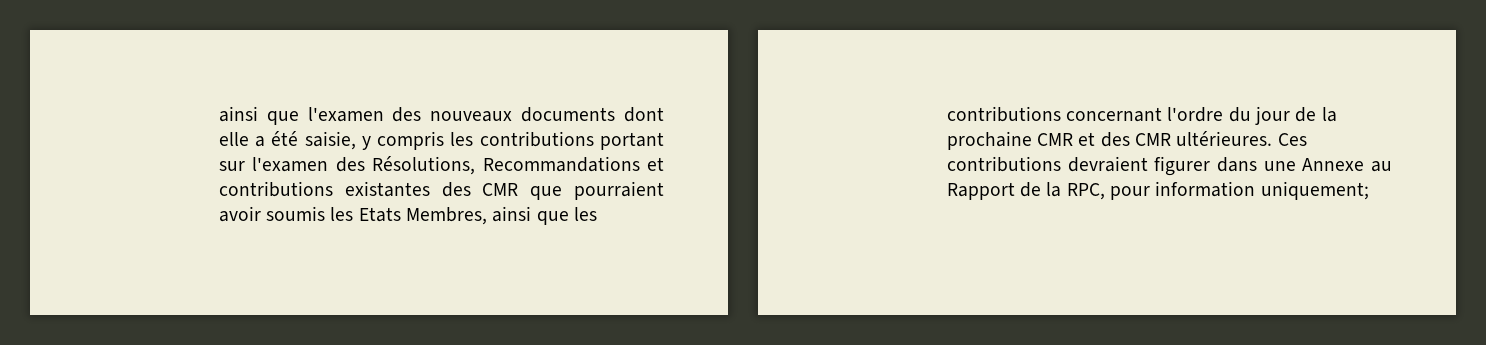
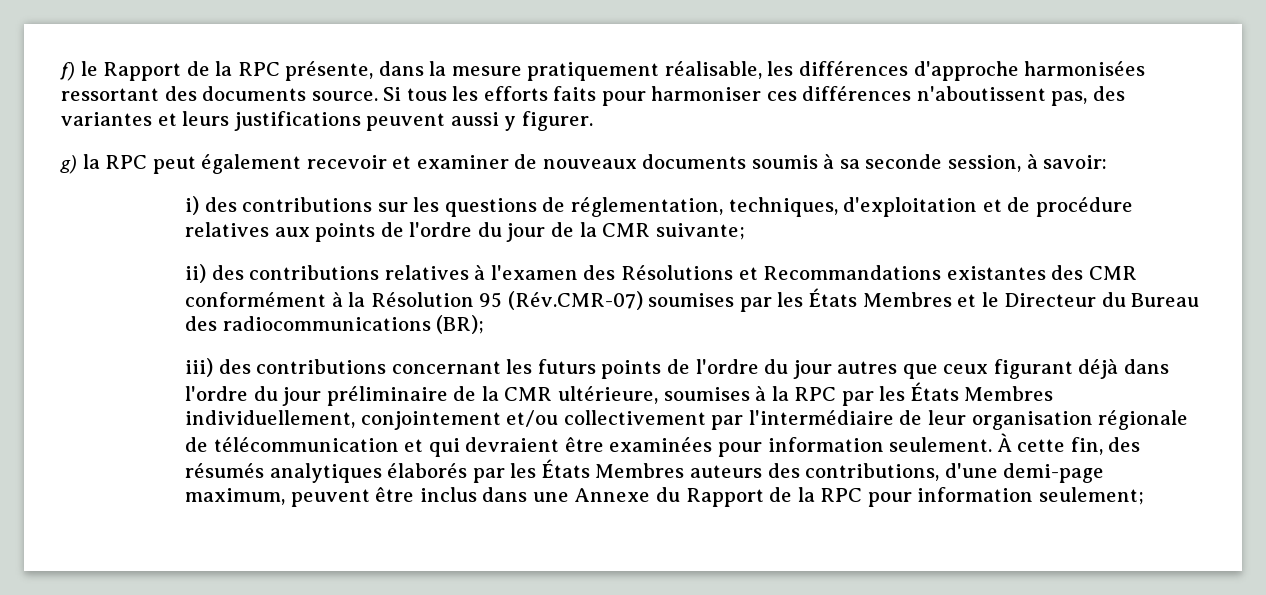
- ainsi que l'examen des nouveaux documents dont elle a été saisie, y compris les contributions portant sur l'examen des Résolutions, Recommandations et contributions existantes des CMR que pourraient avoir soumis les Etats Membres, ainsi que les contributions concernant l'ordre du jour de la prochaine CMR et des CMR ultérieures. Ces contributions devraient figurer dans une Annexe au Rapport de la RPC, pour information uniquement;
+ f) le Rapport de la RPC présente, dans la mesure pratiquement réalisable, les différences d'approche harmonisées ressortant des documents source. Si tous les efforts faits pour harmoniser ces différences n'aboutissent pas, des variantes et leurs justifications peuvent aussi y figurer.
+ g) la RPC peut également recevoir et examiner de nouveaux documents soumis à sa seconde session, à savoir:
+ i) des contributions sur les questions de réglementation, techniques, d'exploitation et de procédure relatives aux points de l'ordre du jour de la CMR suivante;
+ ii) des contributions relatives à l'examen des Résolutions et Recommandations existantes des CMR conformément à la Résolution 95 (Rév.CMR-07) soumises par les États Membres et le Directeur du Bureau des radiocommunications (BR);
+ iii) des contributions concernant les futurs points de l'ordre du jour autres que ceux figurant déjà dans l'ordre du jour préliminaire de la CMR ultérieure, soumises à la RPC par les États Membres individuellement, conjointement et/ou collectivement par l'intermédiaire de leur organisation régionale de télécommunication et qui devraient être examinées pour information seulement. À cette fin, des résumés analytiques élaborés par les États Membres auteurs des contributions, d'une demi-page maximum, peuvent être inclus dans une Annexe du Rapport de la RPC pour information seulement;

